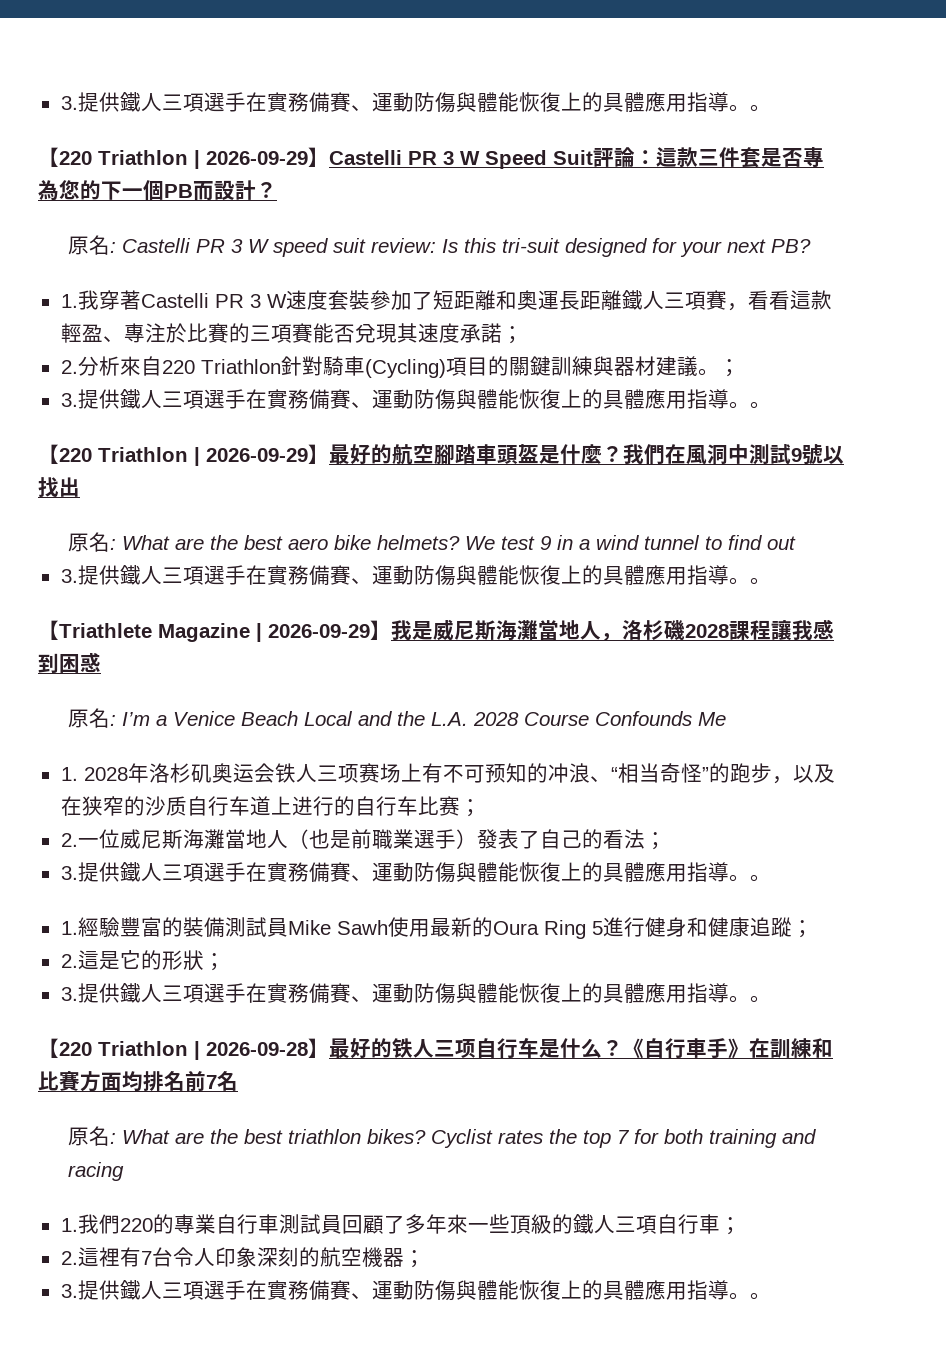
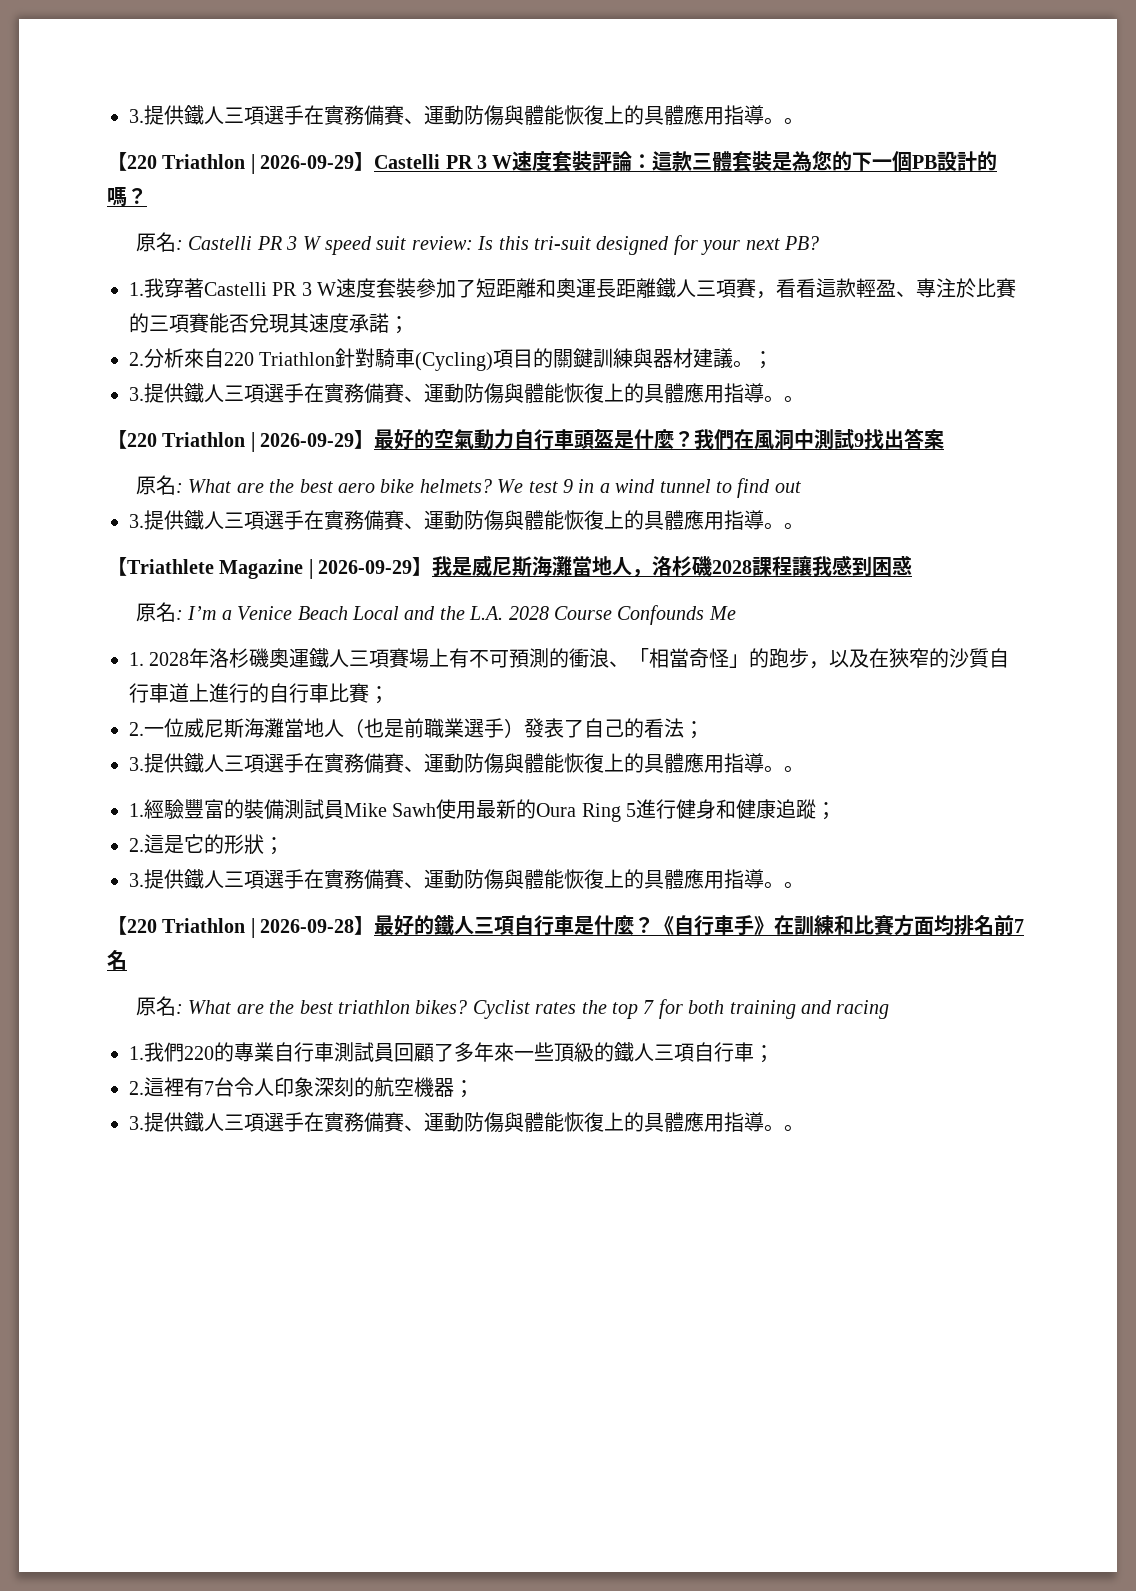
- 【220 Triathlon | 2026-09-29】Castelli PR 3 W Speed Suit評論：這款三件套是否專為您的下一個PB而設計？
+ 【220 Triathlon | 2026-09-29】Castelli PR 3 W速度套裝評論：這款三體套裝是為您的下一個PB設計的嗎？
- 【220 Triathlon | 2026-09-29】最好的航空腳踏車頭盔是什麼？
+ 【220 Triathlon | 2026-09-29】最好的空氣動力自行車頭盔是什麼？
- 我們在風洞中測試9號以找出
+ 我們在風洞中測試9找出答案
- 1. 2028年洛杉矶奥运会铁人三项赛场上有不可预知的冲浪、“相当奇怪”的跑步，以及在狭窄的沙质自行车道上进行的自行车比赛；
+ 1. 2028年洛杉磯奧運鐵人三項賽場上有不可預測的衝浪、「相當奇怪」的跑步，以及在狹窄的沙質自行車道上進行的自行車比賽；
- 【220 Triathlon | 2026-09-28】最好的铁人三项自行车是什么？
+ 【220 Triathlon | 2026-09-28】最好的鐵人三項自行車是什麼？

